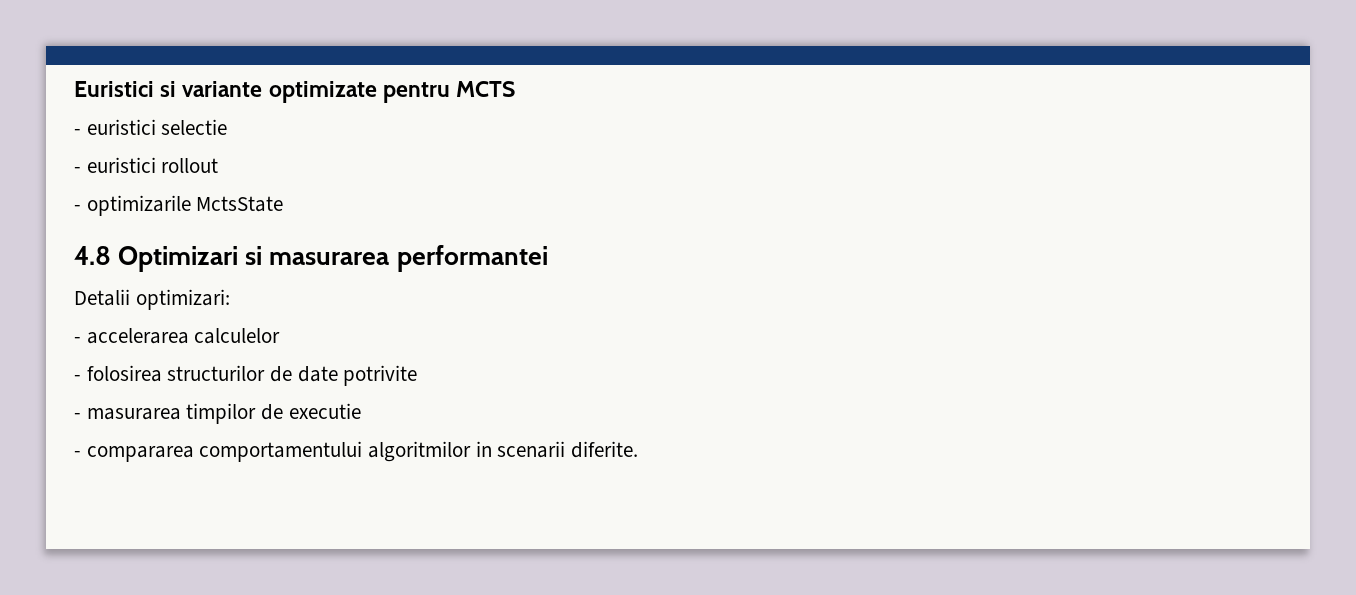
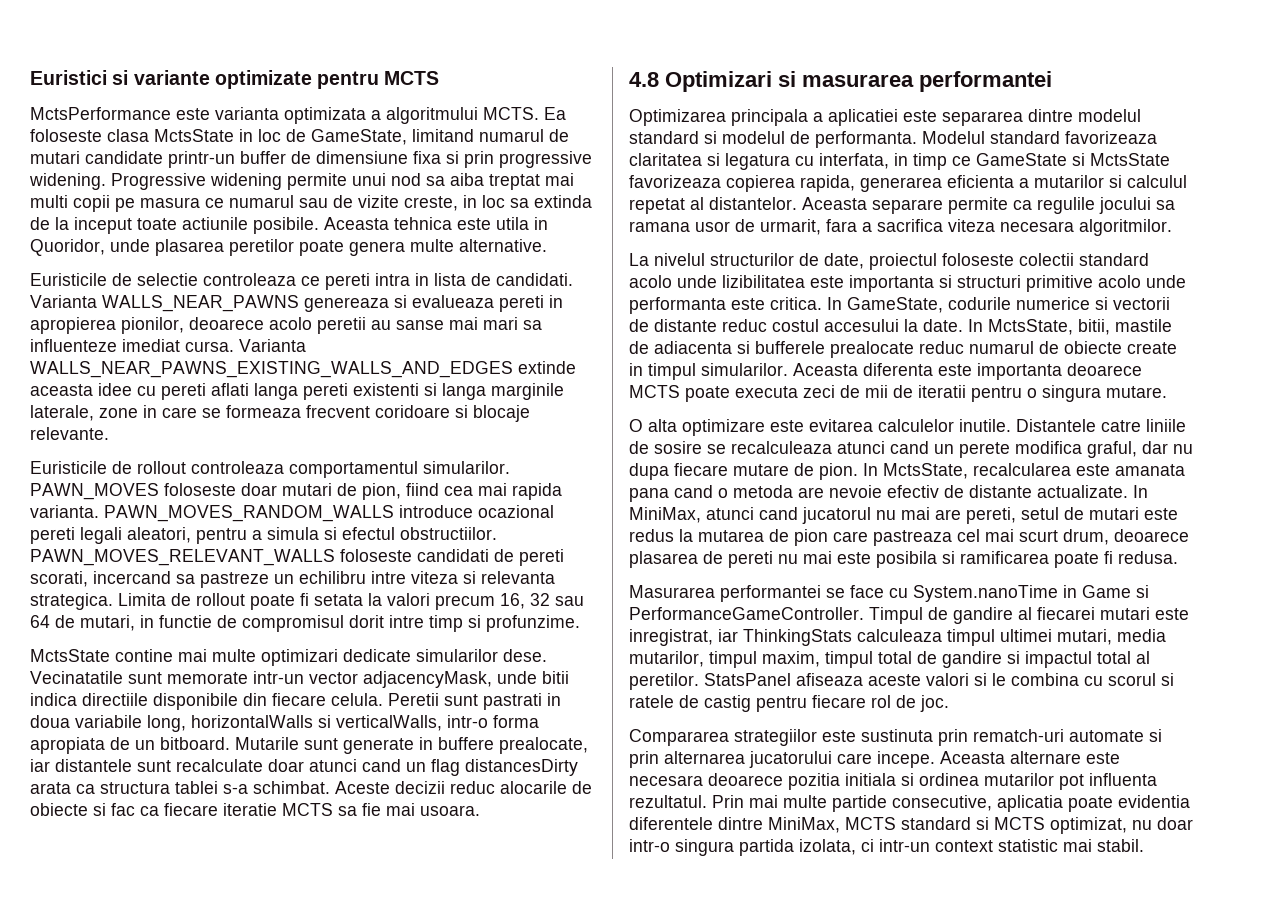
- - euristici selectie
- - euristici rollout
- - optimizarile MctsState
+ MctsPerformance este varianta optimizata a algoritmului MCTS. Ea foloseste clasa MctsState in loc de GameState, limitand numarul de mutari candidate printr-un buffer de dimensiune fixa si prin progressive widening. Progressive widening permite unui nod sa aiba treptat mai multi copii pe masura ce numarul sau de vizite creste, in loc sa extinda de la inceput toate actiunile posibile. Aceasta tehnica este utila in Quoridor, unde plasarea peretilor poate genera multe alternative.
+ Euristicile de selectie controleaza ce pereti intra in lista de candidati. Varianta WALLS_NEAR_PAWNS genereaza si evalueaza pereti in apropierea pionilor, deoarece acolo peretii au sanse mai mari sa influenteze imediat cursa. Varianta WALLS_NEAR_PAWNS_EXISTING_WALLS_AND_EDGES extinde aceasta idee cu pereti aflati langa pereti existenti si langa marginile laterale, zone in care se formeaza frecvent coridoare si blocaje relevante.
+ Euristicile de rollout controleaza comportamentul simularilor. PAWN_MOVES foloseste doar mutari de pion, fiind cea mai rapida varianta. PAWN_MOVES_RANDOM_WALLS introduce ocazional pereti legali aleatori, pentru a simula si efectul obstructiilor. PAWN_MOVES_RELEVANT_WALLS foloseste candidati de pereti scorati, incercand sa pastreze un echilibru intre viteza si relevanta strategica. Limita de rollout poate fi setata la valori precum 16, 32 sau 64 de mutari, in functie de compromisul dorit intre timp si profunzime.
+ MctsState contine mai multe optimizari dedicate simularilor dese. Vecinatatile sunt memorate intr-un vector adjacencyMask, unde bitii indica directiile disponibile din fiecare celula. Peretii sunt pastrati in doua variabile long, horizontalWalls si verticalWalls, intr-o forma apropiata de un bitboard. Mutarile sunt generate in buffere prealocate, iar distantele sunt recalculate doar atunci cand un flag distancesDirty arata ca structura tablei s-a schimbat. Aceste decizii reduc alocarile de obiecte si fac ca fiecare iteratie MCTS sa fie mai usoara.
- Detalii optimizari:
- - accelerarea calculelor
- - folosirea structurilor de date potrivite
- - masurarea timpilor de executie
- - compararea comportamentului algoritmilor in scenarii diferite.
+ Optimizarea principala a aplicatiei este separarea dintre modelul standard si modelul de performanta. Modelul standard favorizeaza claritatea si legatura cu interfata, in timp ce GameState si MctsState favorizeaza copierea rapida, generarea eficienta a mutarilor si calculul repetat al distantelor. Aceasta separare permite ca regulile jocului sa ramana usor de urmarit, fara a sacrifica viteza necesara algoritmilor.
+ La nivelul structurilor de date, proiectul foloseste colectii standard acolo unde lizibilitatea este importanta si structuri primitive acolo unde performanta este critica. In GameState, codurile numerice si vectorii de distante reduc costul accesului la date. In MctsState, bitii, mastile de adiacenta si bufferele prealocate reduc numarul de obiecte create in timpul simularilor. Aceasta diferenta este importanta deoarece MCTS poate executa zeci de mii de iteratii pentru o singura mutare.
+ O alta optimizare este evitarea calculelor inutile. Distantele catre liniile de sosire se recalculeaza atunci cand un perete modifica graful, dar nu dupa fiecare mutare de pion. In MctsState, recalcularea este amanata pana cand o metoda are nevoie efectiv de distante actualizate. In MiniMax, atunci cand jucatorul nu mai are pereti, setul de mutari este redus la mutarea de pion care pastreaza cel mai scurt drum, deoarece plasarea de pereti nu mai este posibila si ramificarea poate fi redusa.
+ Masurarea performantei se face cu System.nanoTime in Game si PerformanceGameController. Timpul de gandire al fiecarei mutari este inregistrat, iar ThinkingStats calculeaza timpul ultimei mutari, media mutarilor, timpul maxim, timpul total de gandire si impactul total al peretilor. StatsPanel afiseaza aceste valori si le combina cu scorul si ratele de castig pentru fiecare rol de joc.
+ Compararea strategiilor este sustinuta prin rematch-uri automate si prin alternarea jucatorului care incepe. Aceasta alternare este necesara deoarece pozitia initiala si ordinea mutarilor pot influenta rezultatul. Prin mai multe partide consecutive, aplicatia poate evidentia diferentele dintre MiniMax, MCTS standard si MCTS optimizat, nu doar intr-o singura partida izolata, ci intr-un context statistic mai stabil.

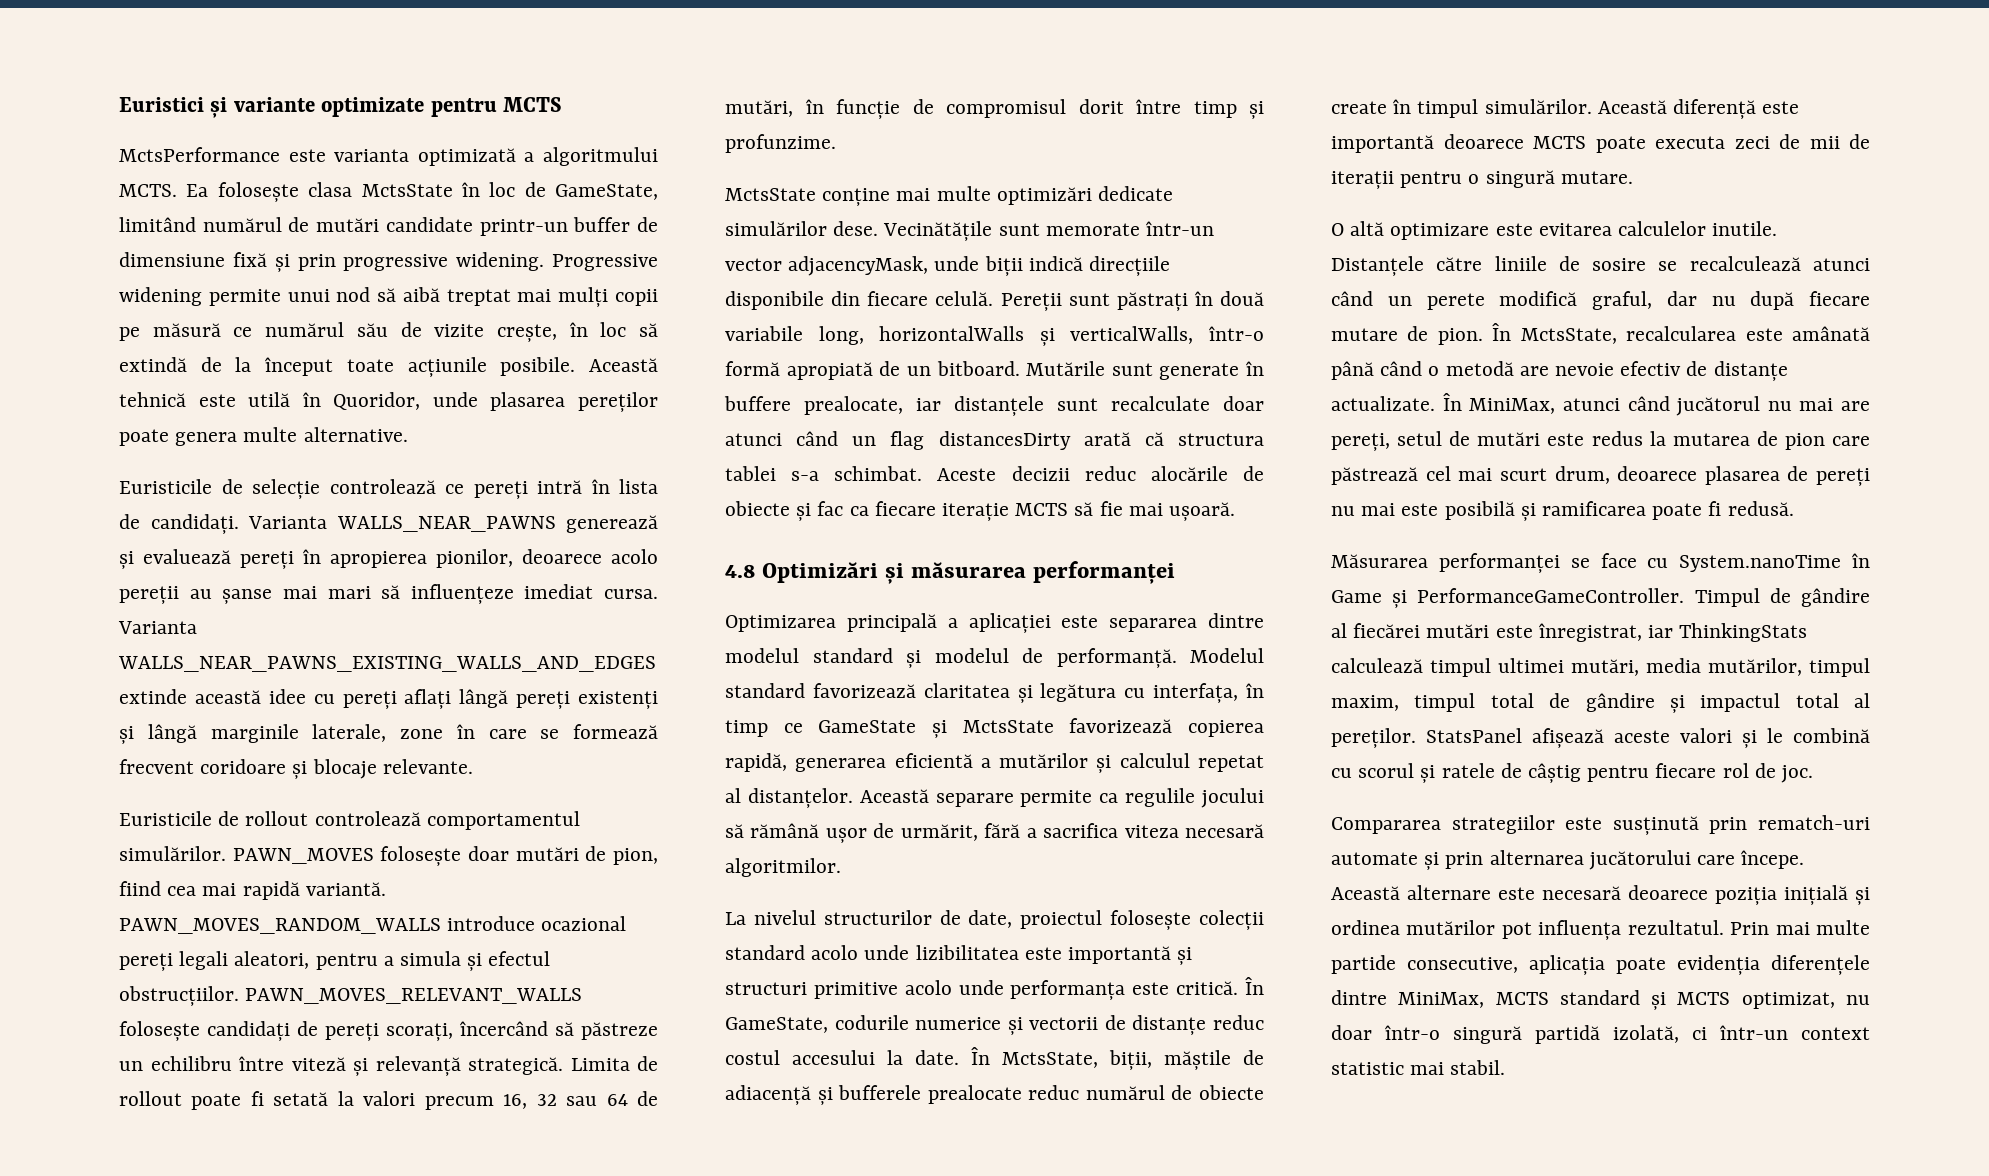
- Euristici si variante optimizate pentru MCTS
+ Euristici și variante optimizate pentru MCTS
- MctsPerformance este varianta optimizata a algoritmului MCTS.
+ MctsPerformance este varianta optimizată a algoritmului MCTS.
- Ea foloseste clasa MctsState in loc de GameState, limitand numarul de mutari candidate printr-un buffer de dimensiune fixa si prin progressive widening.
+ Ea folosește clasa MctsState în loc de GameState, limitând numărul de mutări candidate printr-un buffer de dimensiune fixă și prin progressive widening.
- Progressive widening permite unui nod sa aiba treptat mai multi copii pe masura ce numarul sau de vizite creste, in loc sa extinda de la inceput toate actiunile posibile. Aceasta tehnica este utila in Quoridor, unde plasarea peretilor poate genera multe alternative.
+ Progressive widening permite unui nod să aibă treptat mai mulți copii pe măsură ce numărul său de vizite crește, în loc să extindă de la început toate acțiunile posibile. Această tehnică este utilă în Quoridor, unde plasarea pereților poate genera multe alternative.
- Euristicile de selectie controleaza ce pereti intra in lista de candidati.
+ Euristicile de selecție controlează ce pereți intră în lista de candidați.
- Varianta WALLS_NEAR_PAWNS genereaza si evalueaza pereti in apropierea pionilor, deoarece acolo peretii au sanse mai mari sa influenteze imediat cursa.
+ Varianta WALLS_NEAR_PAWNS generează și evaluează pereți în apropierea pionilor, deoarece acolo pereții au șanse mai mari să influențeze imediat cursa.
- Varianta WALLS_NEAR_PAWNS_EXISTING_WALLS_AND_EDGES extinde aceasta idee cu pereti aflati langa pereti existenti si langa marginile laterale, zone in care se formeaza frecvent coridoare si blocaje relevante.
+ Varianta WALLS_NEAR_PAWNS_EXISTING_WALLS_AND_EDGES extinde această idee cu pereți aflați lângă pereți existenți și lângă marginile laterale, zone în care se formează frecvent coridoare și blocaje relevante.
- Euristicile de rollout controleaza comportamentul simularilor. PAWN_MOVES foloseste doar mutari de pion, fiind cea mai rapida varianta.
+ Euristicile de rollout controlează comportamentul simulărilor. PAWN_MOVES folosește doar mutări de pion, fiind cea mai rapidă variantă.
- PAWN_MOVES_RANDOM_WALLS introduce ocazional pereti legali aleatori, pentru a simula si efectul obstructiilor. PAWN_MOVES_RELEVANT_WALLS foloseste candidati de pereti scorati, incercand sa pastreze un echilibru intre viteza si relevanta strategica.
+ PAWN_MOVES_RANDOM_WALLS introduce ocazional pereți legali aleatori, pentru a simula și efectul obstrucțiilor. PAWN_MOVES_RELEVANT_WALLS folosește candidați de pereți scorați, încercând să păstreze un echilibru între viteză și relevanță strategică.
- Limita de rollout poate fi setata la valori precum 16, 32 sau 64 de mutari, in functie de compromisul dorit intre timp si profunzime.
+ Limita de rollout poate fi setată la valori precum 16, 32 sau 64 de mutări, în funcție de compromisul dorit între timp și profunzime.
- MctsState contine mai multe optimizari dedicate simularilor dese. Vecinatatile sunt memorate intr-un vector adjacencyMask, unde bitii indica directiile disponibile din fiecare celula. Peretii sunt pastrati in doua variabile long, horizontalWalls si verticalWalls, intr-o forma apropiata de un bitboard.
+ MctsState conține mai multe optimizări dedicate simulărilor dese. Vecinătățile sunt memorate într-un vector adjacencyMask, unde biții indică direcțiile disponibile din fiecare celulă. Pereții sunt păstrați în două variabile long, horizontalWalls și verticalWalls, într-o formă apropiată de un bitboard.
- Mutarile sunt generate in buffere prealocate, iar distantele sunt recalculate doar atunci cand un flag distancesDirty arata ca structura tablei s-a schimbat.
+ Mutările sunt generate în buffere prealocate, iar distanțele sunt recalculate doar atunci când un flag distancesDirty arată că structura tablei s-a schimbat.
- Aceste decizii reduc alocarile de obiecte si fac ca fiecare iteratie MCTS sa fie mai usoara.
+ Aceste decizii reduc alocările de obiecte și fac ca fiecare iterație MCTS să fie mai ușoară.
- 4.8 Optimizari si masurarea performantei
- Optimizarea principala a aplicatiei este separarea dintre modelul standard si modelul de performanta.
+ 4.8 Optimizări și măsurarea performanței
+ Optimizarea principală a aplicației este separarea dintre modelul standard și modelul de performanță.
- Modelul standard favorizeaza claritatea si legatura cu interfata, in timp ce GameState si MctsState favorizeaza copierea rapida, generarea eficienta a mutarilor si calculul repetat al distantelor. Aceasta separare permite ca regulile jocului sa ramana usor de urmarit, fara a sacrifica viteza necesara algoritmilor.
+ Modelul standard favorizează claritatea și legătura cu interfața, în timp ce GameState și MctsState favorizează copierea rapidă, generarea eficientă a mutărilor și calculul repetat al distanțelor. Această separare permite ca regulile jocului să rămână ușor de urmărit, fără a sacrifica viteza necesară algoritmilor.
- La nivelul structurilor de date, proiectul foloseste colectii standard acolo unde lizibilitatea este importanta si structuri primitive acolo unde performanta este critica. In GameState, codurile numerice si vectorii de distante reduc costul accesului la date.
+ La nivelul structurilor de date, proiectul folosește colecții standard acolo unde lizibilitatea este importantă și structuri primitive acolo unde performanța este critică. În GameState, codurile numerice și vectorii de distanțe reduc costul accesului la date.
- In MctsState, bitii, mastile de adiacenta si bufferele prealocate reduc numarul de obiecte create in timpul simularilor. Aceasta diferenta este importanta deoarece MCTS poate executa zeci de mii de iteratii pentru o singura mutare.
+ În MctsState, biții, măștile de adiacență și bufferele prealocate reduc numărul de obiecte create în timpul simulărilor. Această diferență este importantă deoarece MCTS poate executa zeci de mii de iterații pentru o singură mutare.
- O alta optimizare este evitarea calculelor inutile.
+ O altă optimizare este evitarea calculelor inutile.
- Distantele catre liniile de sosire se recalculeaza atunci cand un perete modifica graful, dar nu dupa fiecare mutare de pion.
+ Distanțele către liniile de sosire se recalculează atunci când un perete modifică graful, dar nu după fiecare mutare de pion.
- In MctsState, recalcularea este amanata pana cand o metoda are nevoie efectiv de distante actualizate. In MiniMax, atunci cand jucatorul nu mai are pereti, setul de mutari este redus la mutarea de pion care pastreaza cel mai scurt drum, deoarece plasarea de pereti nu mai este posibila si ramificarea poate fi redusa.
- Masurarea performantei se face cu System.nanoTime in Game si PerformanceGameController. Timpul de gandire al fiecarei mutari este inregistrat, iar ThinkingStats calculeaza timpul ultimei mutari, media mutarilor, timpul maxim, timpul total de gandire si impactul total al peretilor. StatsPanel afiseaza aceste valori si le combina cu scorul si ratele de castig pentru fiecare rol de joc.
+ În MctsState, recalcularea este amânată până când o metodă are nevoie efectiv de distanțe actualizate. În MiniMax, atunci când jucătorul nu mai are pereți, setul de mutări este redus la mutarea de pion care păstrează cel mai scurt drum, deoarece plasarea de pereți nu mai este posibilă și ramificarea poate fi redusă.
+ Măsurarea performanței se face cu System.nanoTime în Game și PerformanceGameController. Timpul de gândire al fiecărei mutări este înregistrat, iar ThinkingStats calculează timpul ultimei mutări, media mutărilor, timpul maxim, timpul total de gândire și impactul total al pereților. StatsPanel afișează aceste valori și le combină cu scorul și ratele de câștig pentru fiecare rol de joc.
- Compararea strategiilor este sustinuta prin rematch-uri automate si prin alternarea jucatorului care incepe. Aceasta alternare este necesara deoarece pozitia initiala si ordinea mutarilor pot influenta rezultatul.
+ Compararea strategiilor este susținută prin rematch-uri automate și prin alternarea jucătorului care începe. Această alternare este necesară deoarece poziția inițială și ordinea mutărilor pot influența rezultatul.
- Prin mai multe partide consecutive, aplicatia poate evidentia diferentele dintre MiniMax, MCTS standard si MCTS optimizat, nu doar intr-o singura partida izolata, ci intr-un context statistic mai stabil.
+ Prin mai multe partide consecutive, aplicația poate evidenția diferențele dintre MiniMax, MCTS standard și MCTS optimizat, nu doar într-o singură partidă izolată, ci într-un context statistic mai stabil.

